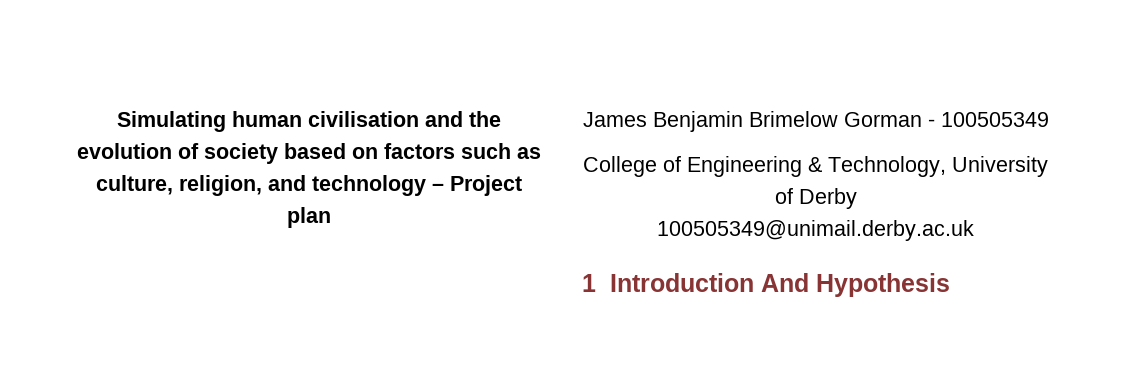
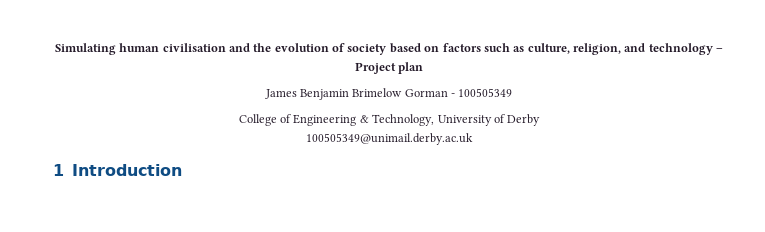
- 1 Introduction And Hypothesis
+ 1 Introduction

